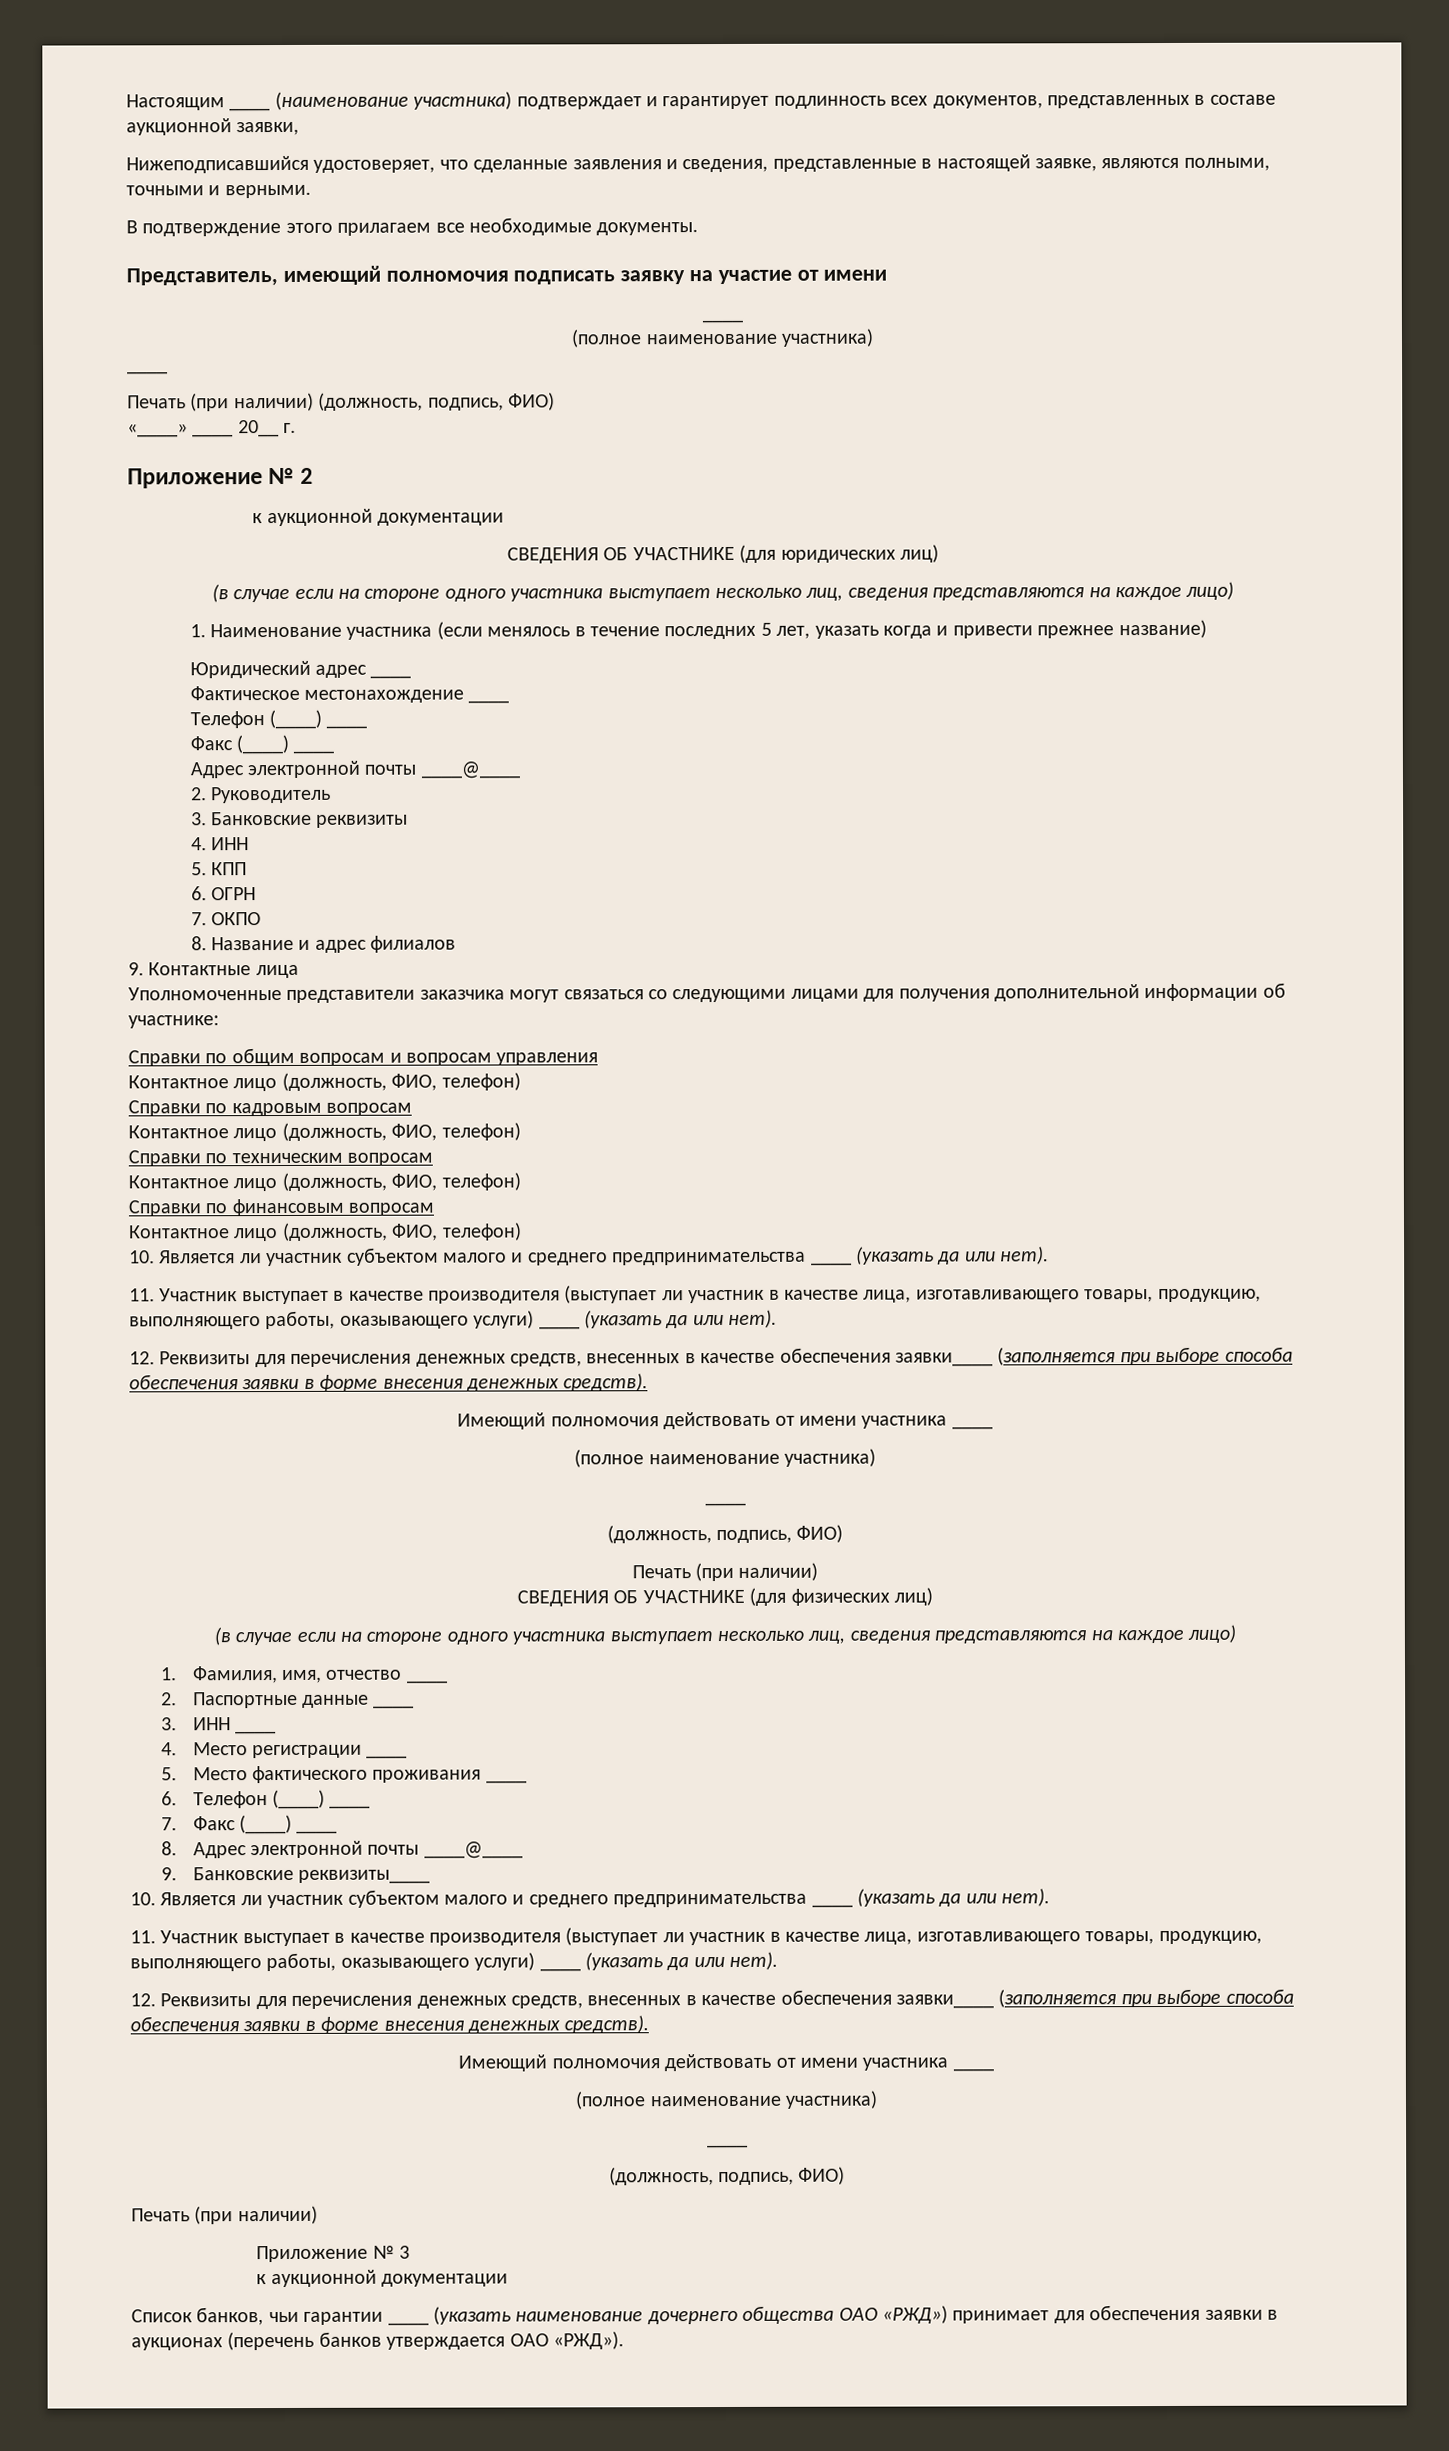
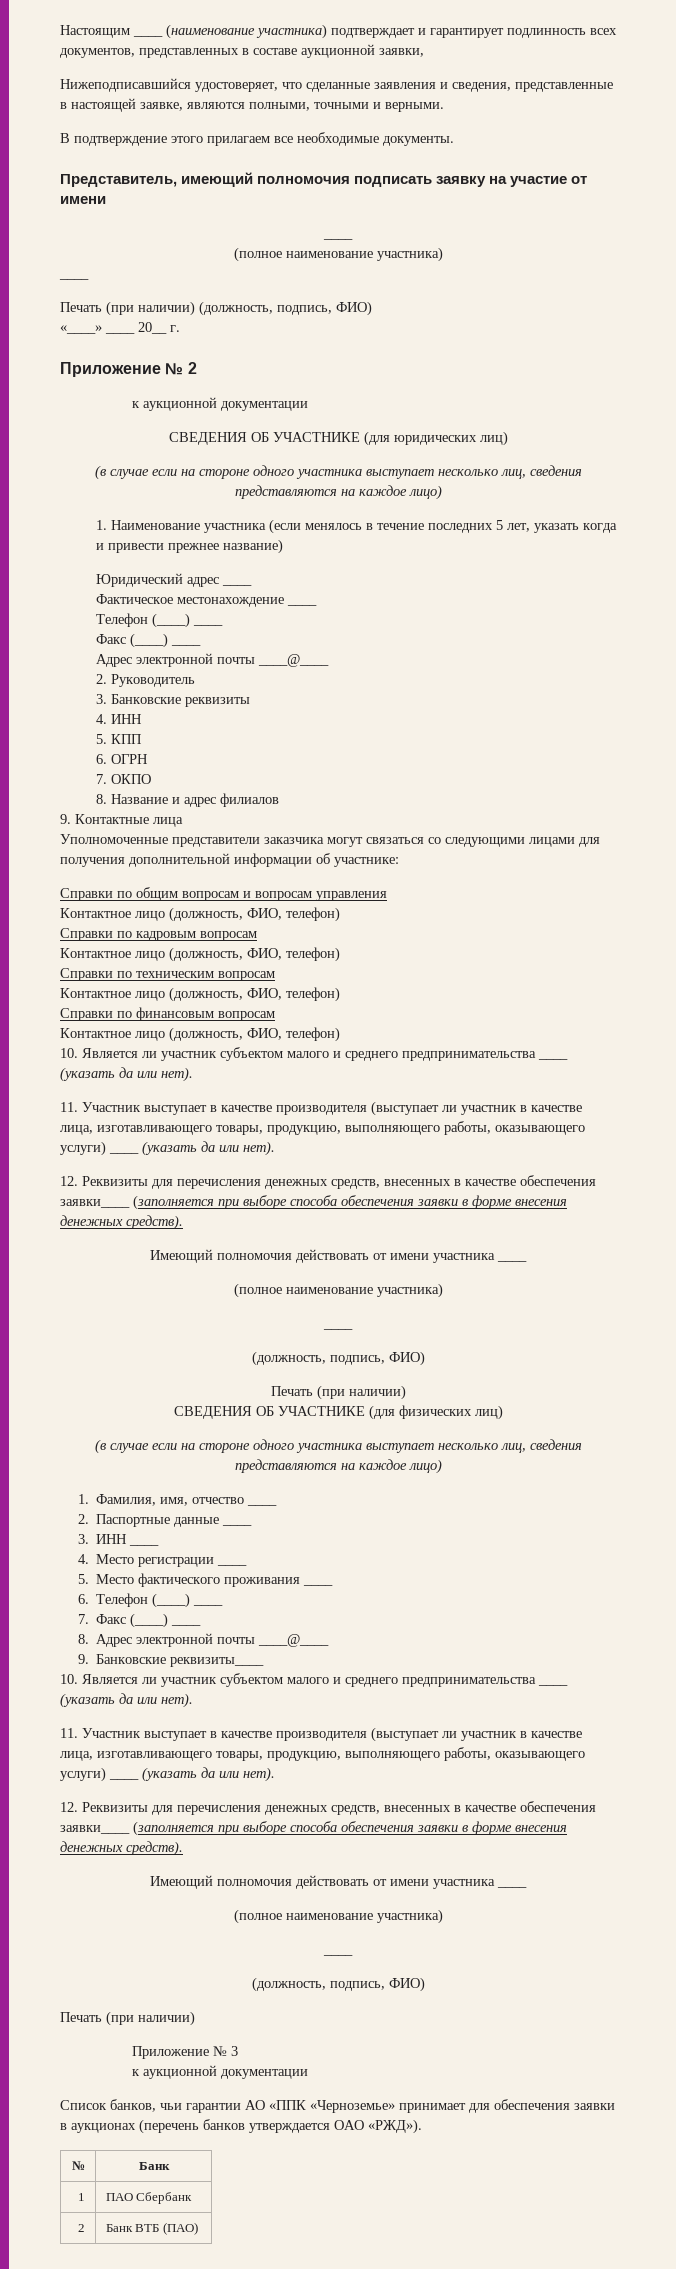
- Список банков, чьи гарантии ____ (указать наименование дочернего общества ОАО «РЖД») принимает для обеспечения заявки в аукционах (перечень банков утверждается ОАО «РЖД»).
+ Список банков, чьи гарантии АО «ППК «Черноземье» принимает для обеспечения заявки в аукционах (перечень банков утверждается ОАО «РЖД»).
+ № | Банк
+ 1 | ПАО Сбербанк
+ 2 | Банк ВТБ (ПАО)

